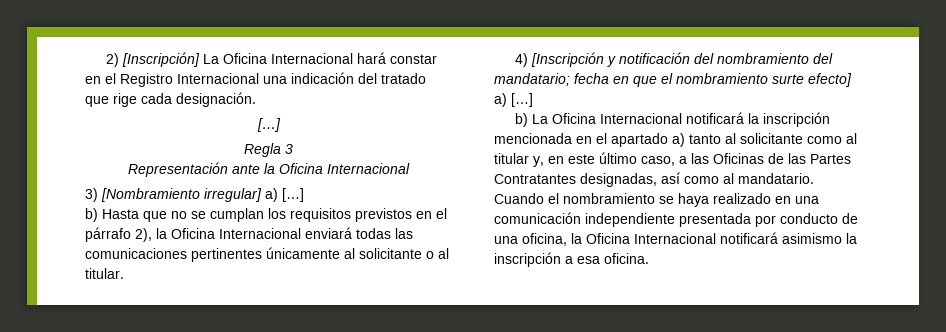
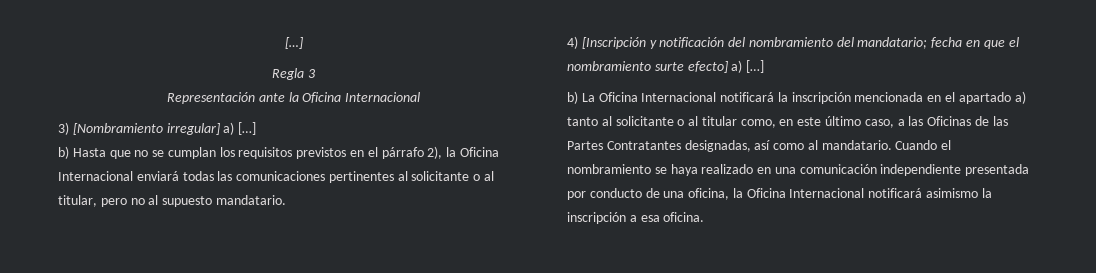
- 2) [Inscripción] La Oficina Internacional hará constar en el Registro Internacional una indicación del tratado que rige cada designación.
- b) Hasta que no se cumplan los requisitos previstos en el párrafo 2), la Oficina Internacional enviará todas las comunicaciones pertinentes únicamente al solicitante o al titular.
+ b) Hasta que no se cumplan los requisitos previstos en el párrafo 2), la Oficina Internacional enviará todas las comunicaciones pertinentes al solicitante o al titular, pero no al supuesto mandatario.
- b) La Oficina Internacional notificará la inscripción mencionada en el apartado a) tanto al solicitante como al titular y, en este último caso, a las Oficinas de las Partes Contratantes designadas, así como al mandatario.
+ b) La Oficina Internacional notificará la inscripción mencionada en el apartado a) tanto al solicitante o al titular como, en este último caso, a las Oficinas de las Partes Contratantes designadas, así como al mandatario.

